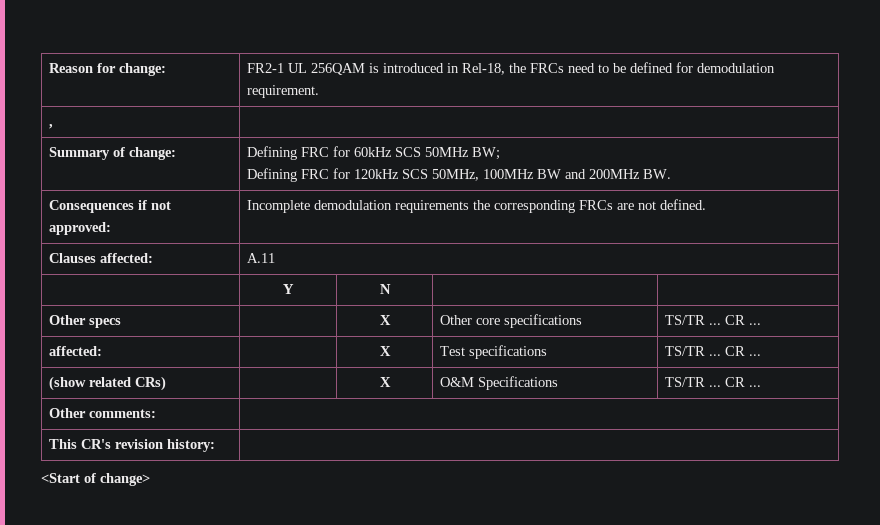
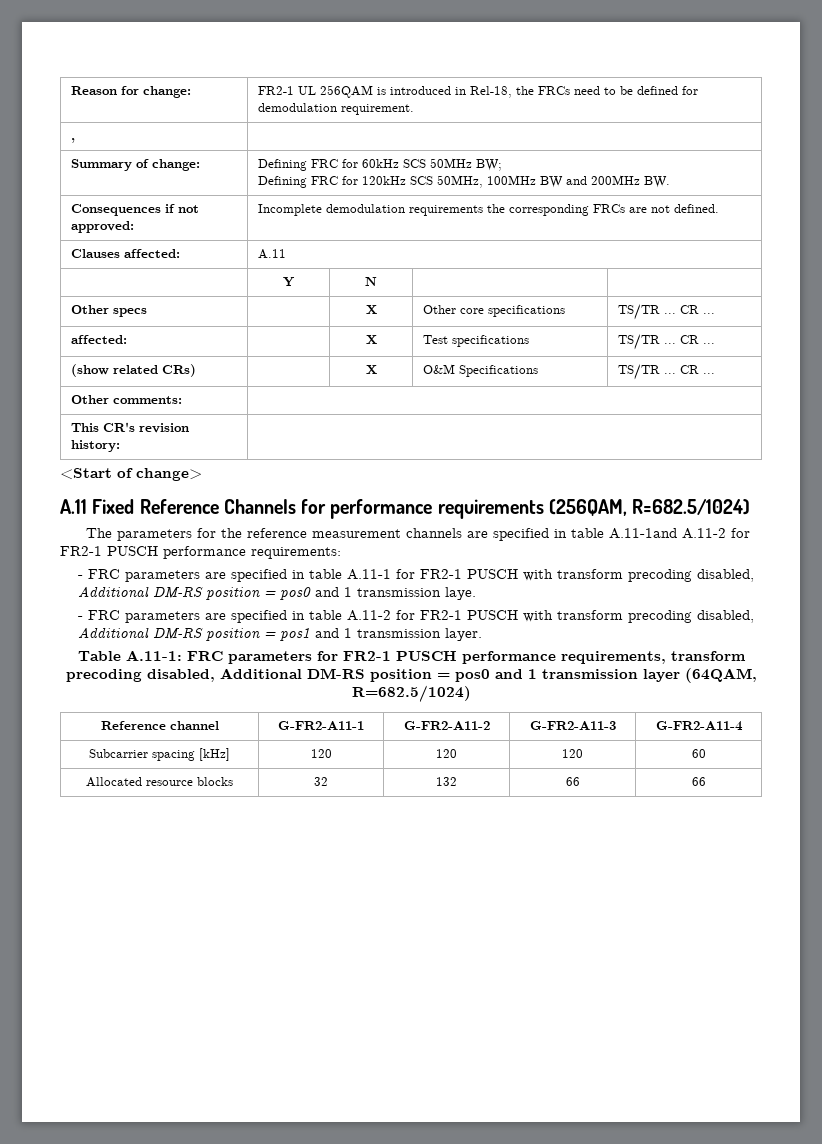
+ A.11 Fixed Reference Channels for performance requirements (256QAM, R=682.5/1024)
+ The parameters for the reference measurement channels are specified in table A.11-1and A.11-2 for FR2-1 PUSCH performance requirements:
+ - FRC parameters are specified in table A.11-1 for FR2-1 PUSCH with transform precoding disabled, Additional DM-RS position = pos0 and 1 transmission laye.
+ - FRC parameters are specified in table A.11-2 for FR2-1 PUSCH with transform precoding disabled, Additional DM-RS position = pos1 and 1 transmission layer.
+ Table A.11-1: FRC parameters for FR2-1 PUSCH performance requirements, transform precoding disabled, Additional DM-RS position = pos0 and 1 transmission layer (64QAM, R=682.5/1024)
+ Reference channel | G-FR2-A11-1 | G-FR2-A11-2 | G-FR2-A11-3 | G-FR2-A11-4
+ Subcarrier spacing [kHz] | 120 | 120 | 120 | 60
+ Allocated resource blocks | 32 | 132 | 66 | 66

